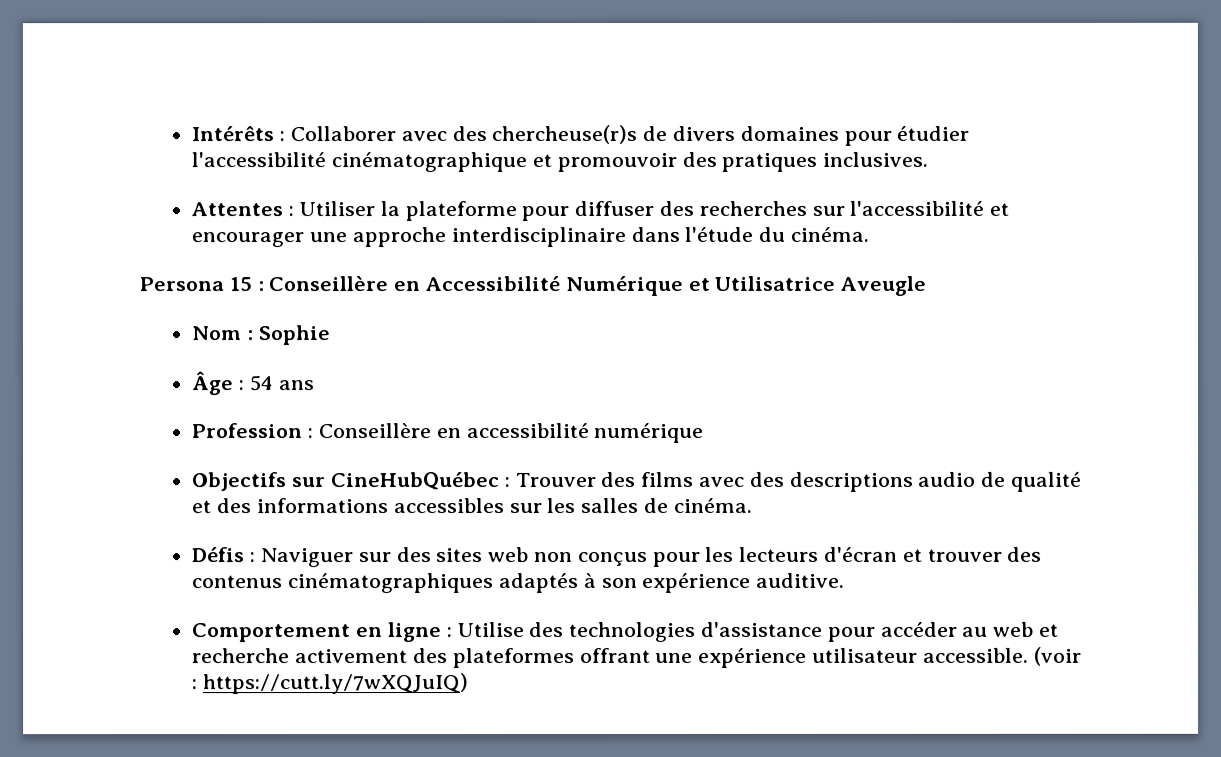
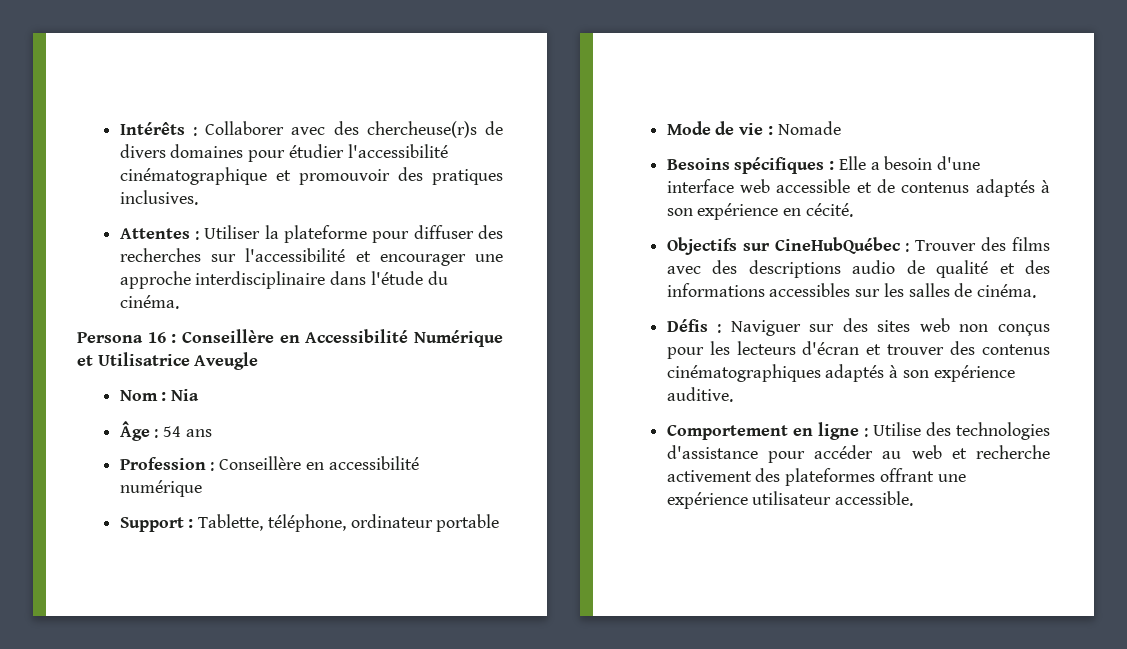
- Persona 15 : Conseillère en Accessibilité Numérique et Utilisatrice Aveugle
+ Persona 16 : Conseillère en Accessibilité Numérique et Utilisatrice Aveugle
- Nom : Sophie
+ Nom : Nia
+ Support : Tablette, téléphone, ordinateur portable
+ Mode de vie : Nomade
+ Besoins spécifiques : Elle a besoin d'une interface web accessible et de contenus adaptés à son expérience en cécité.
- (voir : https://cutt.ly/7wXQJuIQ)

